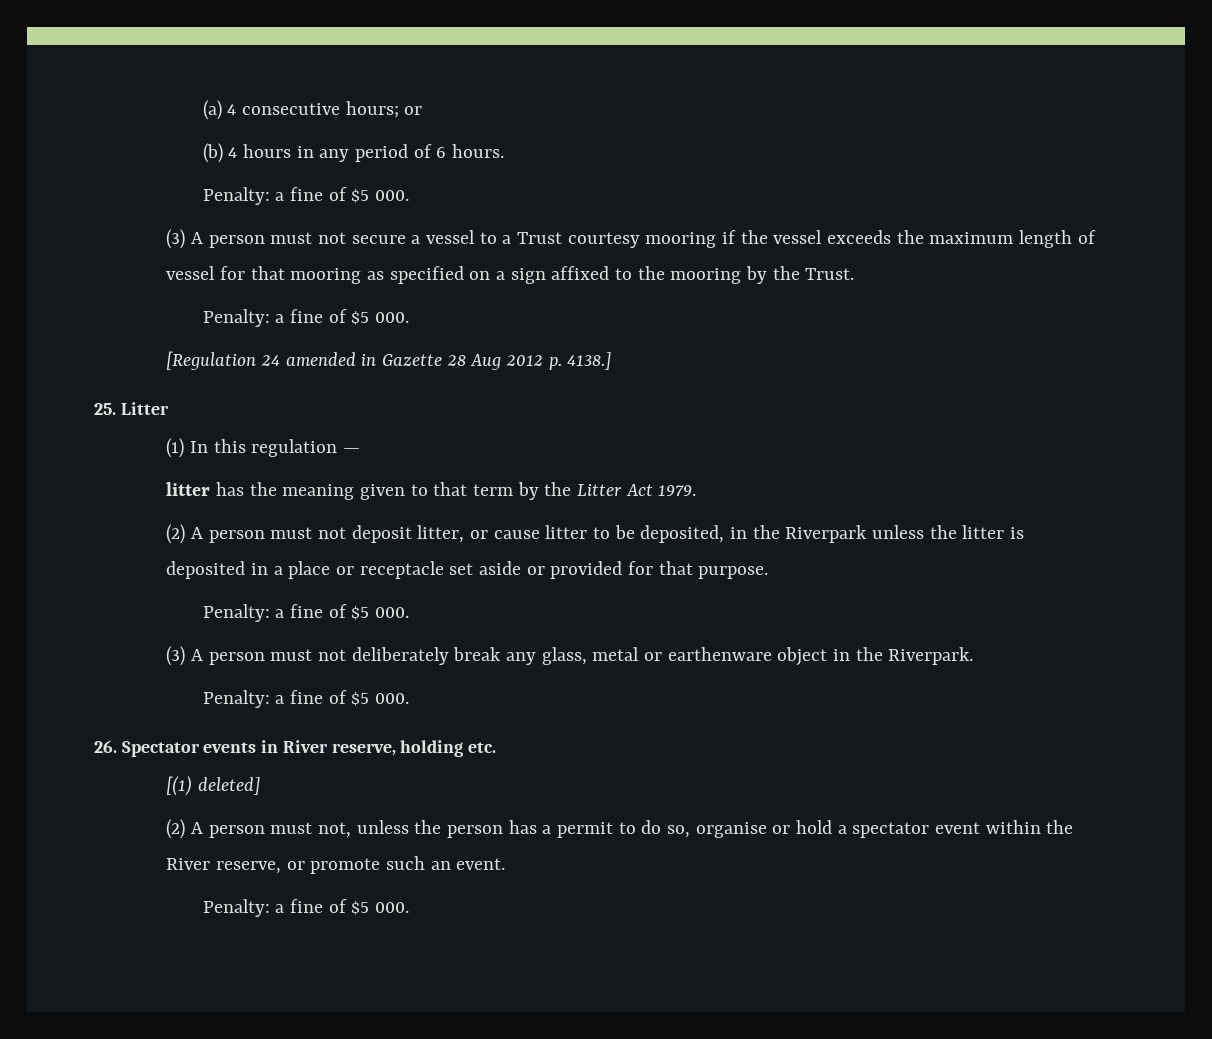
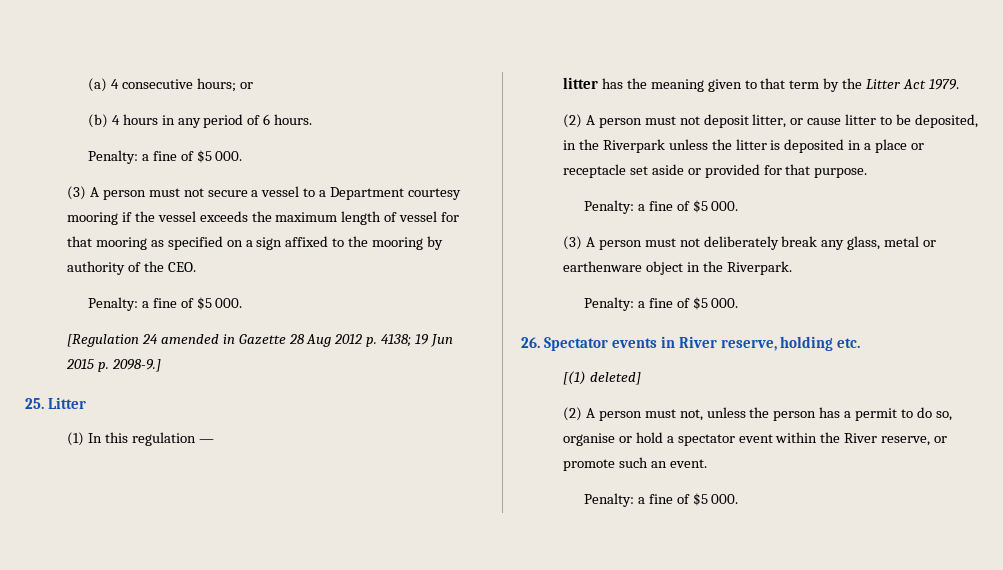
- (3) A person must not secure a vessel to a Trust courtesy mooring if the vessel exceeds the maximum length of vessel for that mooring as specified on a sign affixed to the mooring by the Trust.
+ (3) A person must not secure a vessel to a Department courtesy mooring if the vessel exceeds the maximum length of vessel for that mooring as specified on a sign affixed to the mooring by authority of the CEO.
- [Regulation 24 amended in Gazette 28 Aug 2012 p. 4138.]
+ [Regulation 24 amended in Gazette 28 Aug 2012 p. 4138; 19 Jun 2015 p. 2098-9.]

